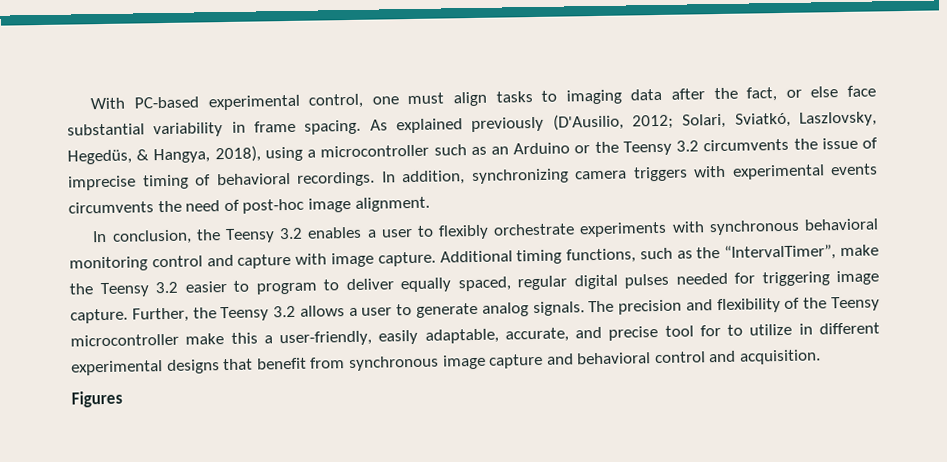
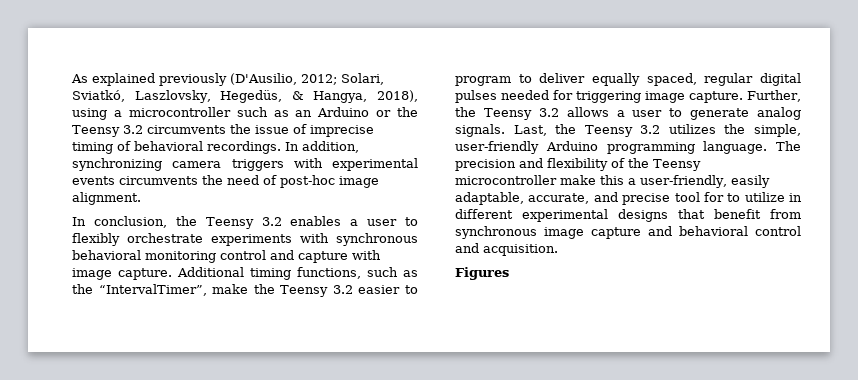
- With PC-based experimental control, one must align tasks to imaging data after the fact, or else face substantial variability in frame spacing.
+ Last, the Teensy 3.2 utilizes the simple, user-friendly Arduino programming language.

